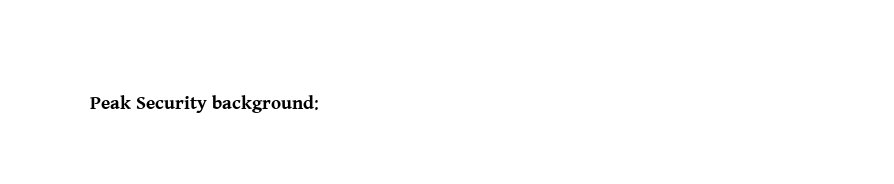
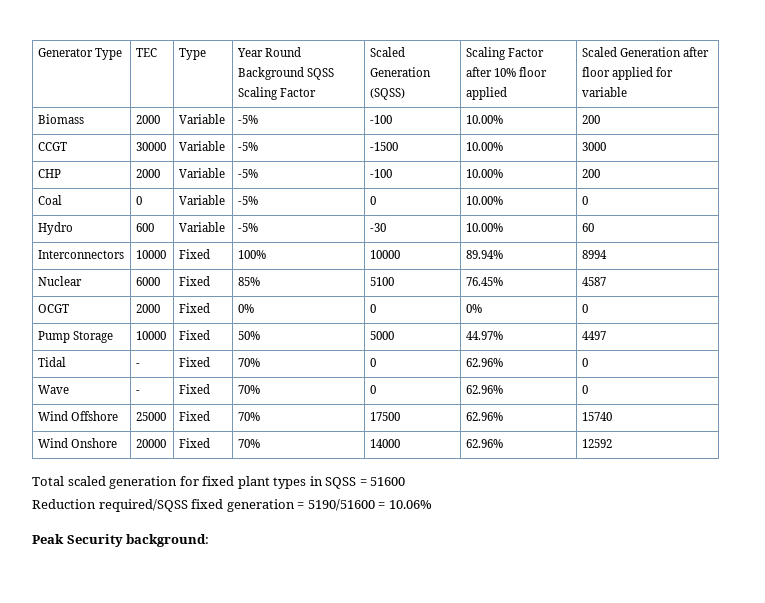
+ Generator Type | TEC | Type | Year Round Background SQSS Scaling Factor | Scaled Generation (SQSS) | Scaling Factor after 10% floor applied | Scaled Generation after floor applied for variable
+ Biomass | 2000 | Variable | -5% | -100 | 10.00% | 200
+ CCGT | 30000 | Variable | -5% | -1500 | 10.00% | 3000
+ CHP | 2000 | Variable | -5% | -100 | 10.00% | 200
+ Coal | 0 | Variable | -5% | 0 | 10.00% | 0
+ Hydro | 600 | Variable | -5% | -30 | 10.00% | 60
+ Interconnectors | 10000 | Fixed | 100% | 10000 | 89.94% | 8994
+ Nuclear | 6000 | Fixed | 85% | 5100 | 76.45% | 4587
+ OCGT | 2000 | Fixed | 0% | 0 | 0% | 0
+ Pump Storage | 10000 | Fixed | 50% | 5000 | 44.97% | 4497
+ Tidal | - | Fixed | 70% | 0 | 62.96% | 0
+ Wave | - | Fixed | 70% | 0 | 62.96% | 0
+ Wind Offshore | 25000 | Fixed | 70% | 17500 | 62.96% | 15740
+ Wind Onshore | 20000 | Fixed | 70% | 14000 | 62.96% | 12592
+ Total scaled generation for fixed plant types in SQSS = 51600
+ Reduction required/SQSS fixed generation = 5190/51600 = 10.06%

